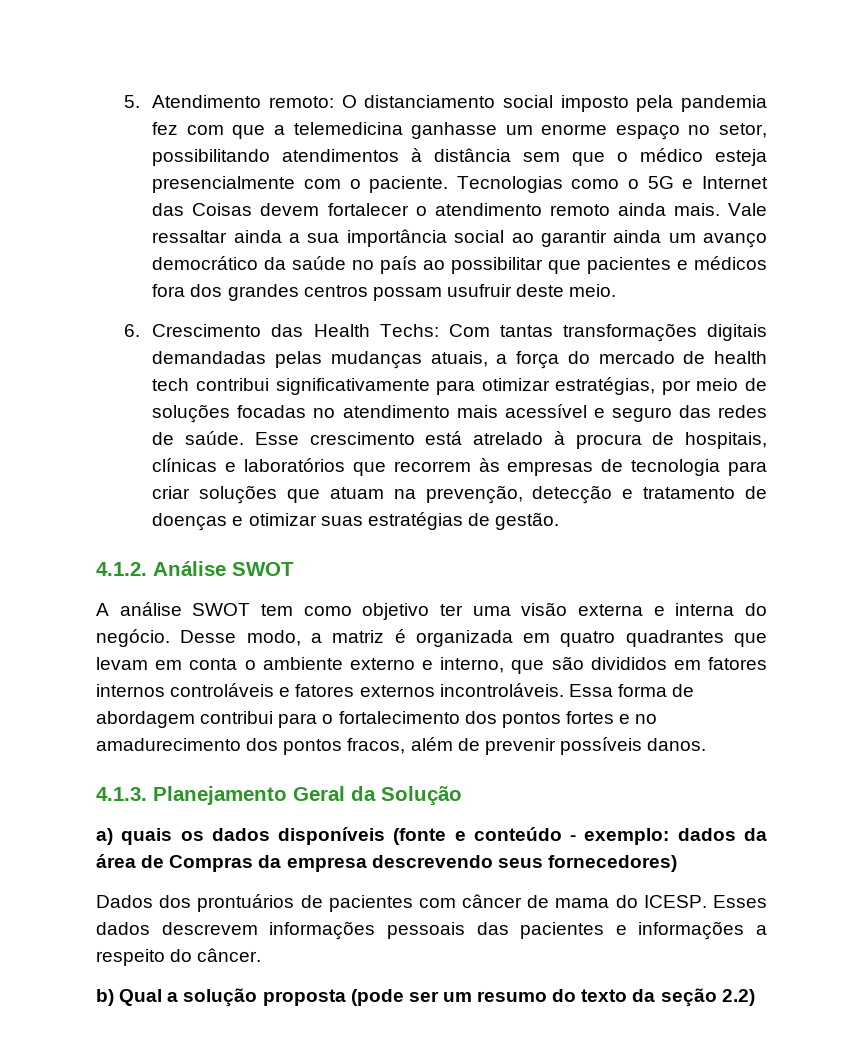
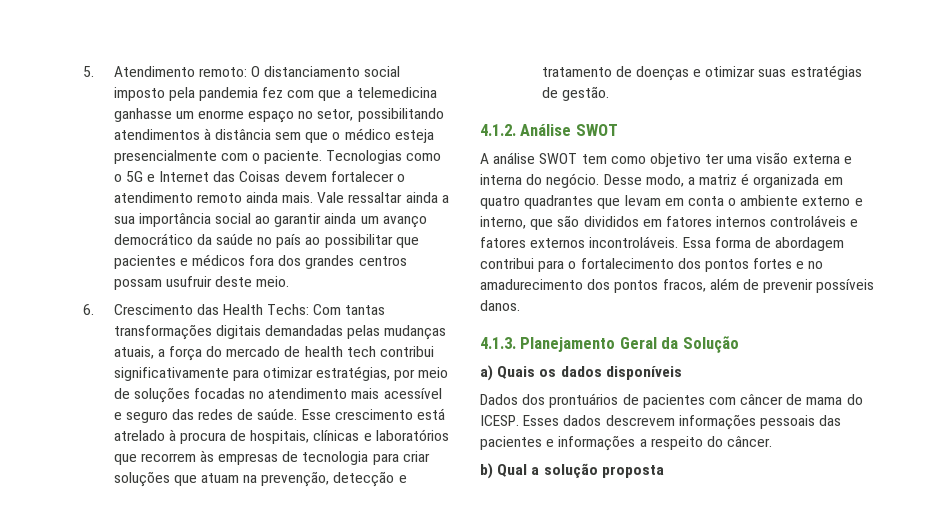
- a) quais os dados disponíveis (fonte e conteúdo - exemplo: dados da área de Compras da empresa descrevendo seus fornecedores)
+ a) Quais os dados disponíveis
- b) Qual a solução proposta (pode ser um resumo do texto da seção 2.2)
+ b) Qual a solução proposta

